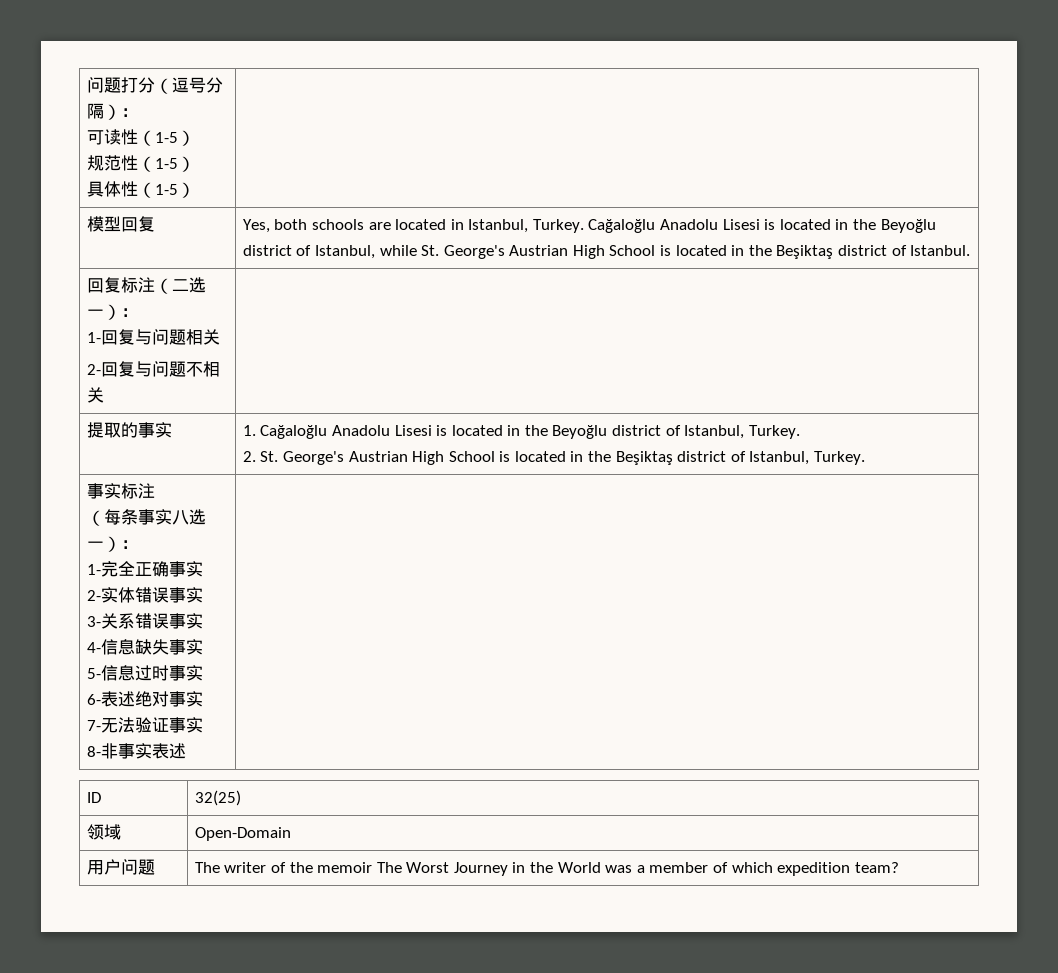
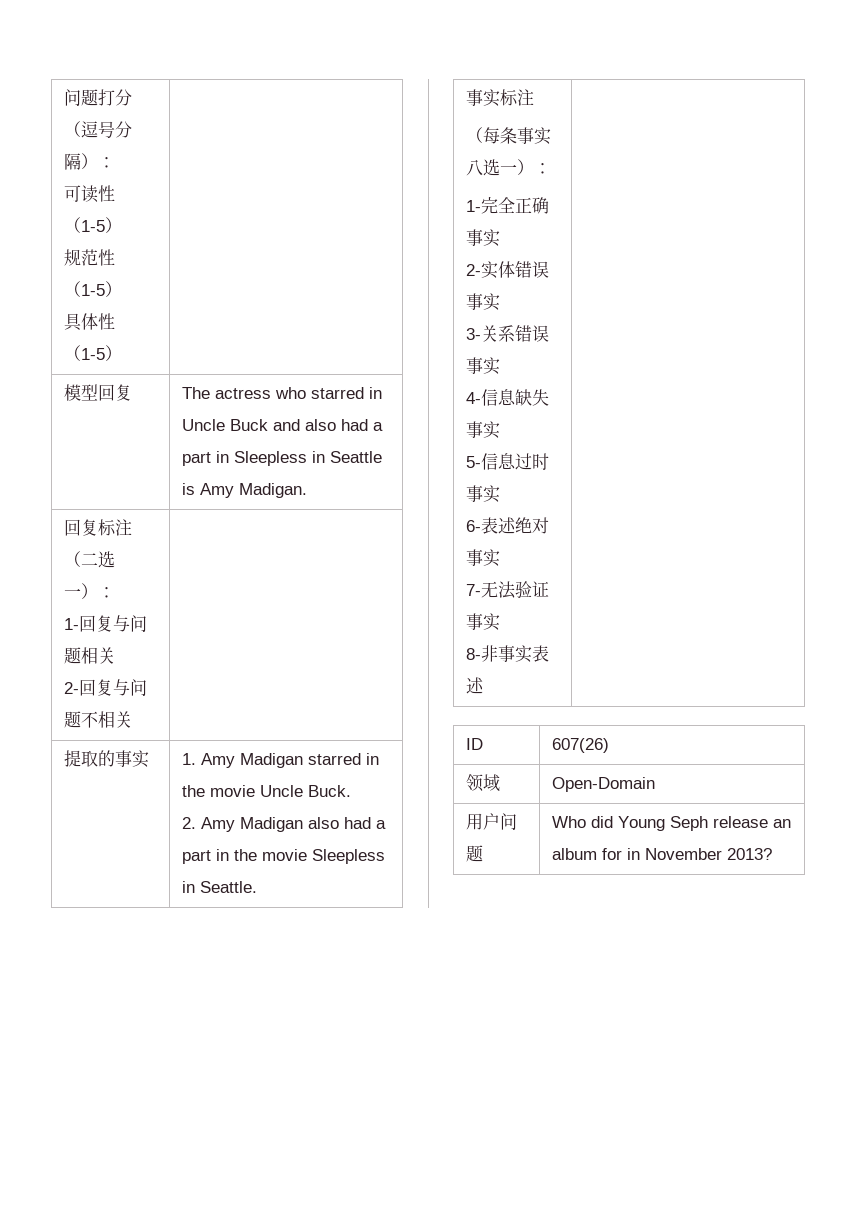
- 模型回复 | Yes, both schools are located in Istanbul, Turkey. Cağaloğlu Anadolu Lisesi is located in the Beyoğlu district of Istanbul, while St. George's Austrian High School is located in the Beşiktaş district of Istanbul.
+ 模型回复 | The actress who starred in Uncle Buck and also had a part in Sleepless in Seattle is Amy Madigan.
- 提取的事实 | 1. Cağaloğlu Anadolu Lisesi is located in the Beyoğlu district of Istanbul, Turkey.
- 2. St. George's Austrian High School is located in the Beşiktaş district of Istanbul, Turkey.
+ 提取的事实 | 1. Amy Madigan starred in the movie Uncle Buck.
+ 2. Amy Madigan also had a part in the movie Sleepless in Seattle.
- ID | 32(25)
+ ID | 607(26)
- 用户问题 | The writer of the memoir The Worst Journey in the World was a member of which expedition team?
+ 用户问题 | Who did Young Seph release an album for in November 2013?

